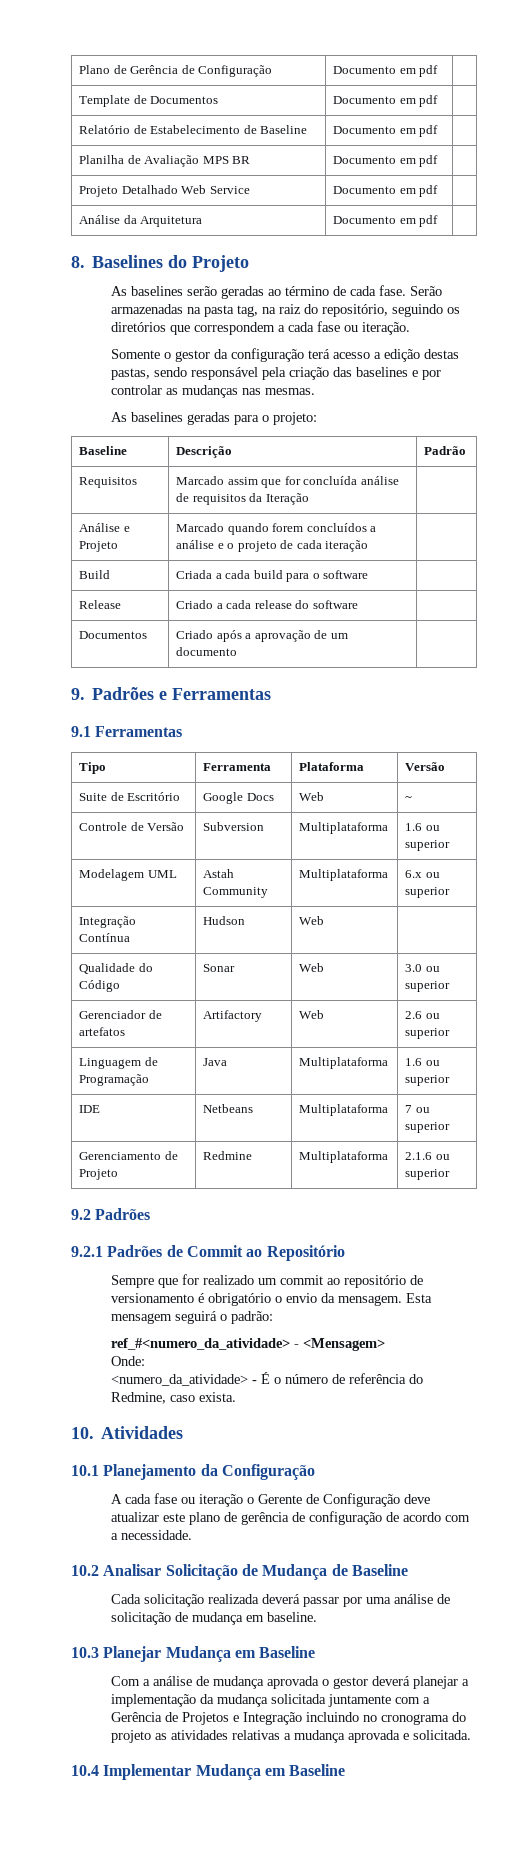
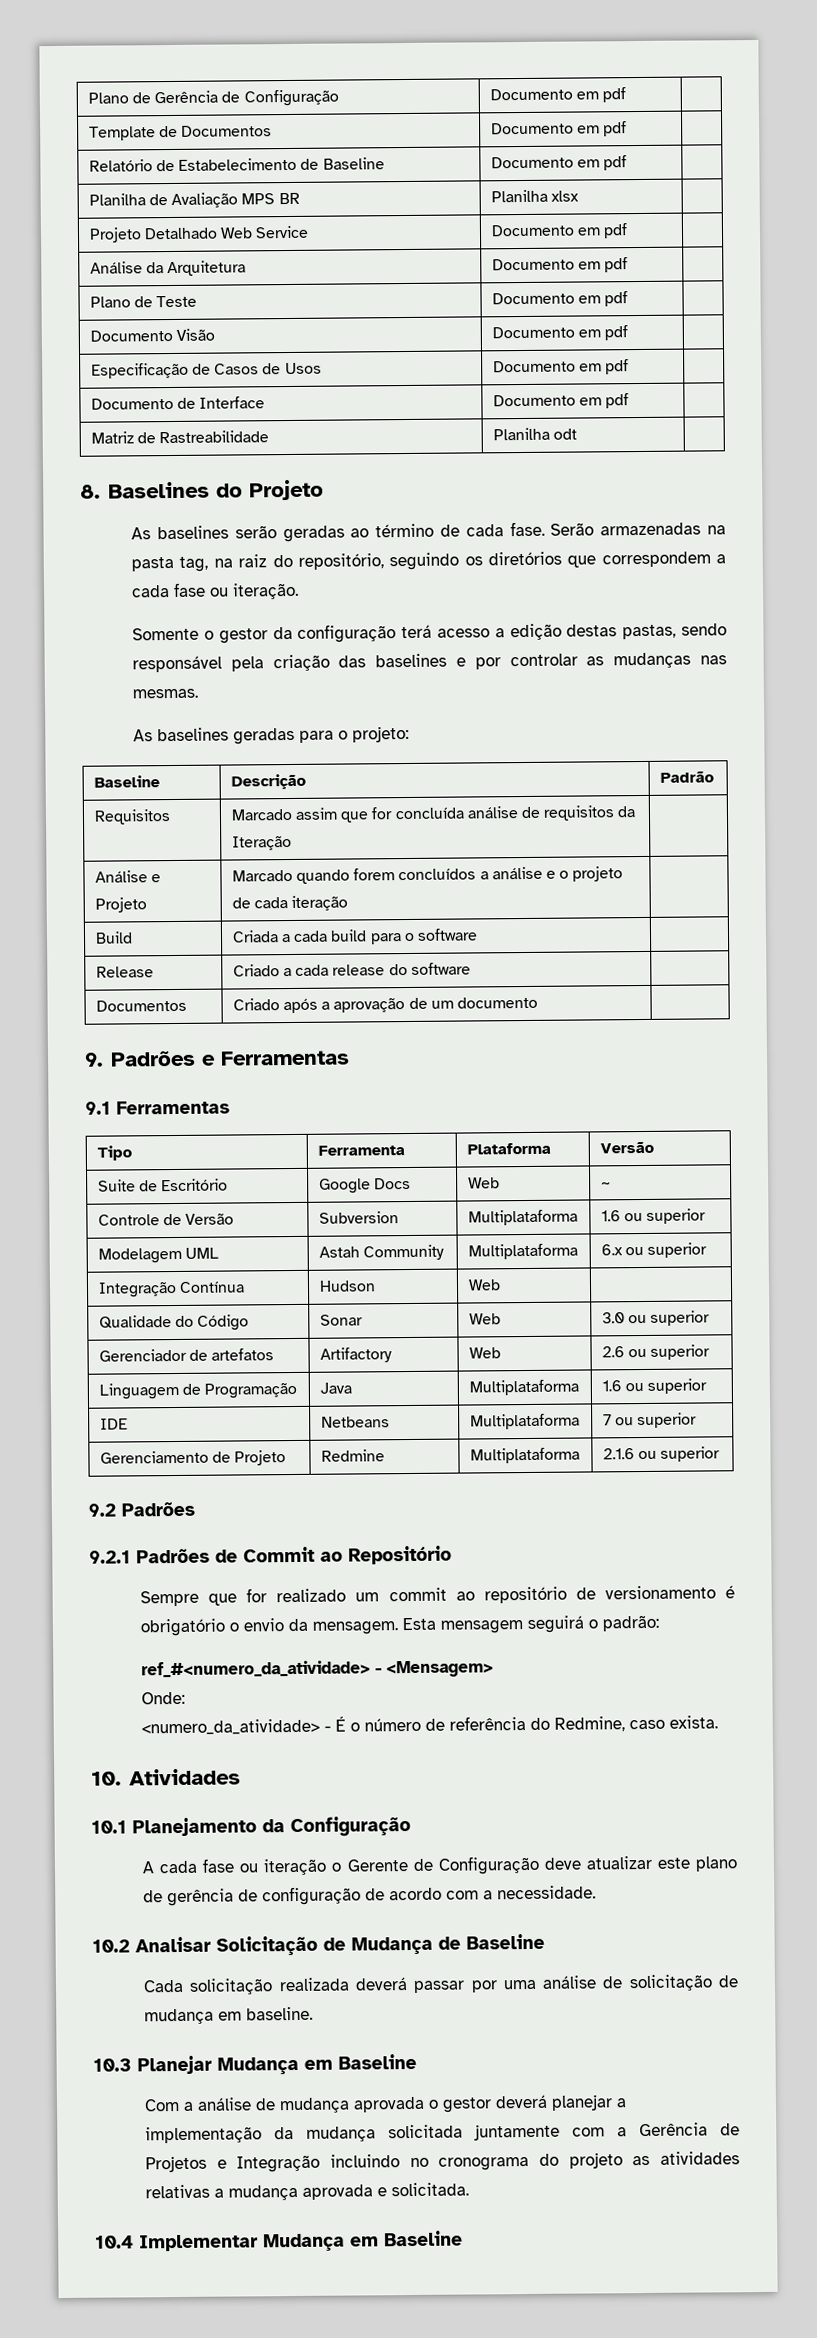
- Planilha de Avaliação MPS BR | Documento em pdf |
+ Planilha de Avaliação MPS BR | Planilha xlsx |
+ Plano de Teste | Documento em pdf |
+ Documento Visão | Documento em pdf |
+ Especificação de Casos de Usos | Documento em pdf |
+ Documento de Interface | Documento em pdf |
+ Matriz de Rastreabilidade | Planilha odt |

